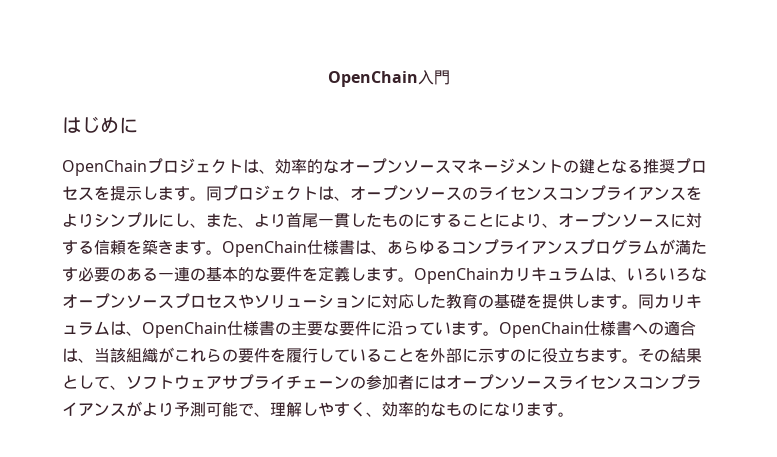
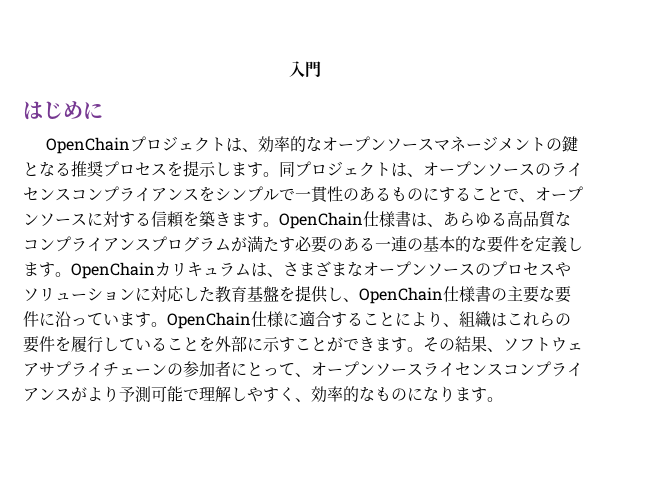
- OpenChain入門
+ 入門
- 同プロジェクトは、オープンソースのライセンスコンプライアンスをよりシンプルにし、また、より首尾一貫したものにすることにより、オープンソースに対する信頼を築きます。
+ 同プロジェクトは、オープンソースのライセンスコンプライアンスをシンプルで一貫性のあるものにすることで、オープンソースに対する信頼を築きます。
- OpenChain仕様書は、あらゆるコンプライアンスプログラムが満たす必要のある一連の基本的な要件を定義します。
+ OpenChain仕様書は、あらゆる高品質なコンプライアンスプログラムが満たす必要のある一連の基本的な要件を定義します。
- OpenChainカリキュラムは、いろいろなオープンソースプロセスやソリューションに対応した教育の基礎を提供します。同カリキュラムは、OpenChain仕様書の主要な要件に沿っています。
+ OpenChainカリキュラムは、さまざまなオープンソースのプロセスやソリューションに対応した教育基盤を提供し、OpenChain仕様書の主要な要件に沿っています。
- OpenChain仕様書への適合は、当該組織がこれらの要件を履行していることを外部に示すのに役立ちます。
+ OpenChain仕様に適合することにより、組織はこれらの要件を履行していることを外部に示すことができます。
- その結果として、ソフトウェアサプライチェーンの参加者にはオープンソースライセンスコンプライアンスがより予測可能で、理解しやすく、効率的なものになります。
+ その結果、ソフトウェアサプライチェーンの参加者にとって、オープンソースライセンスコンプライアンスがより予測可能で理解しやすく、効率的なものになります。

